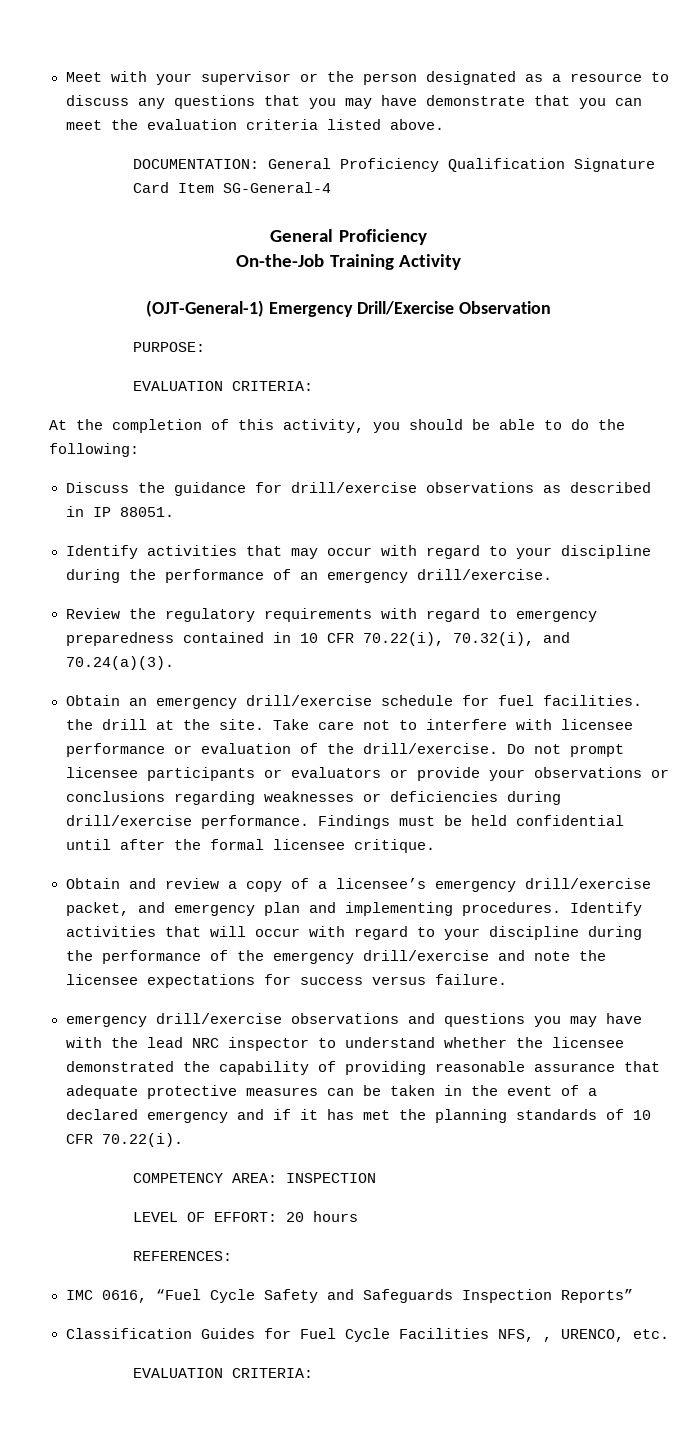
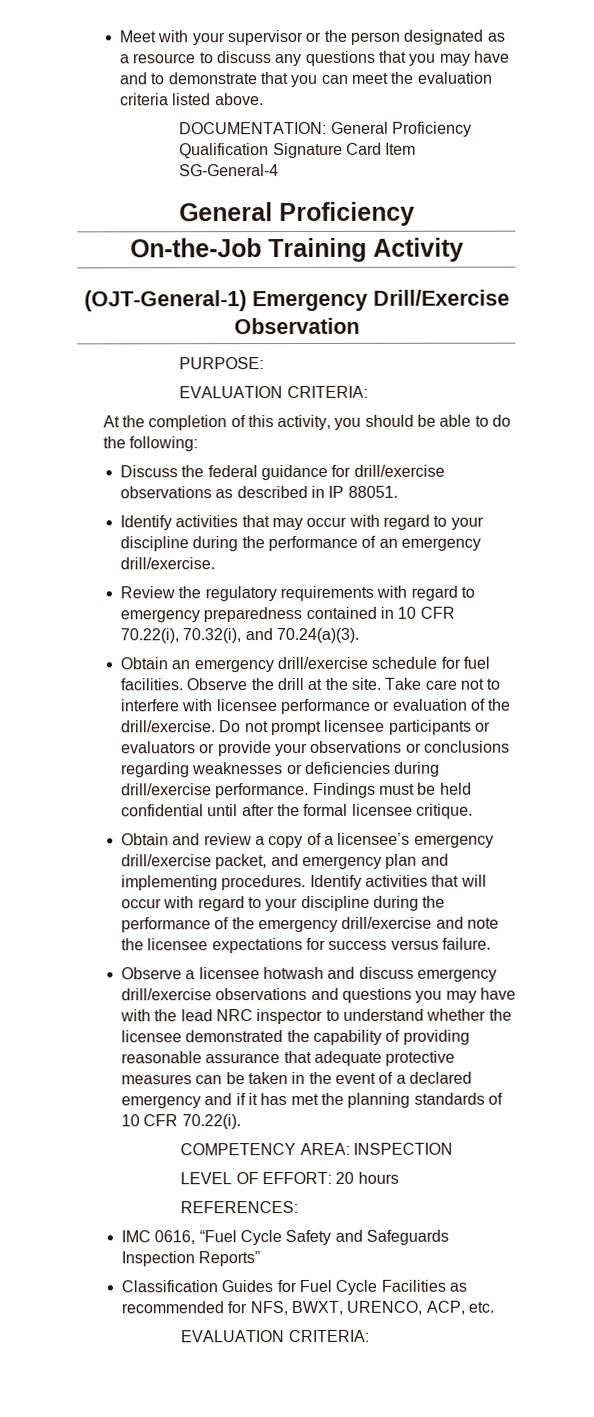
- Meet with your supervisor or the person designated as a resource to discuss any questions that you may have demonstrate that you can meet the evaluation criteria listed above.
+ Meet with your supervisor or the person designated as a resource to discuss any questions that you may have and to demonstrate that you can meet the evaluation criteria listed above.
- Discuss the guidance for drill/exercise observations as described in IP 88051.
+ Discuss the federal guidance for drill/exercise observations as described in IP 88051.
- Obtain an emergency drill/exercise schedule for fuel facilities. the drill at the site.
+ Obtain an emergency drill/exercise schedule for fuel facilities. Observe the drill at the site.
- emergency drill/exercise observations and questions you may have with the lead NRC inspector to understand whether the licensee demonstrated the capability of providing reasonable assurance that adequate protective measures can be taken in the event of a declared emergency and if it has met the planning standards of 10 CFR 70.22(i).
+ Observe a licensee hotwash and discuss emergency drill/exercise observations and questions you may have with the lead NRC inspector to understand whether the licensee demonstrated the capability of providing reasonable assurance that adequate protective measures can be taken in the event of a declared emergency and if it has met the planning standards of 10 CFR 70.22(i).
- Classification Guides for Fuel Cycle Facilities NFS, , URENCO, etc.
+ Classification Guides for Fuel Cycle Facilities as recommended for NFS, BWXT, URENCO, ACP, etc.

